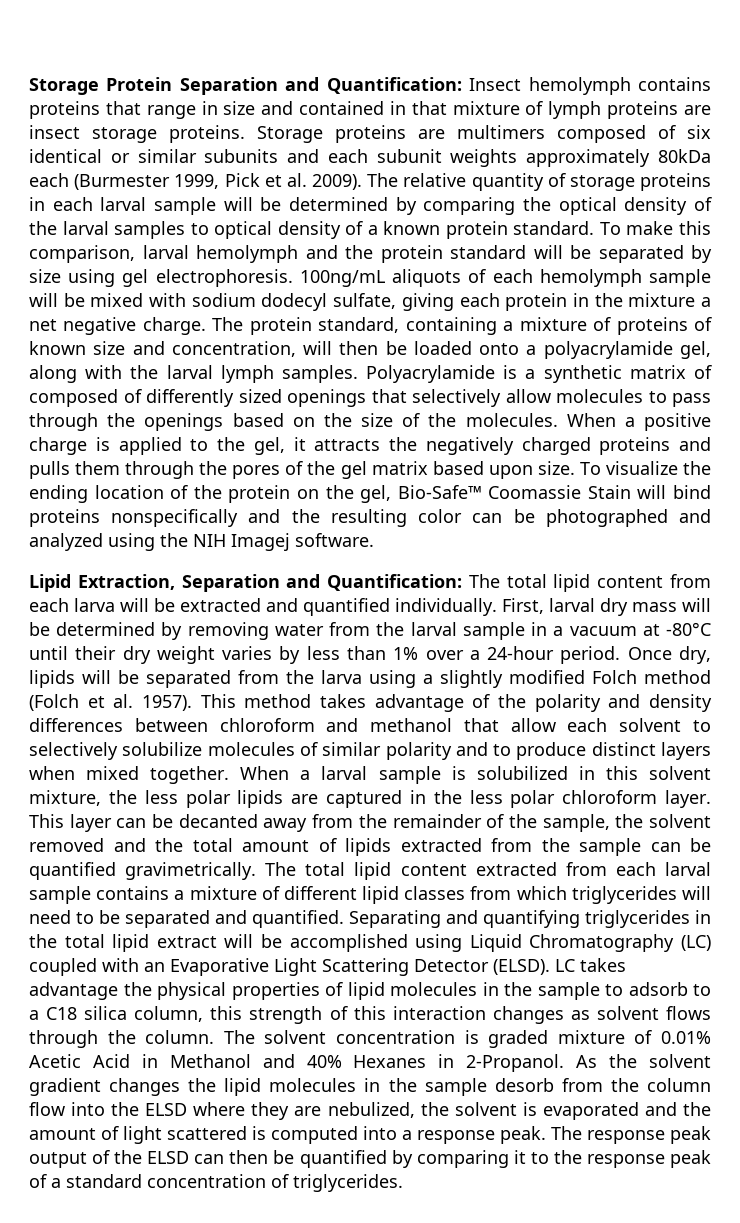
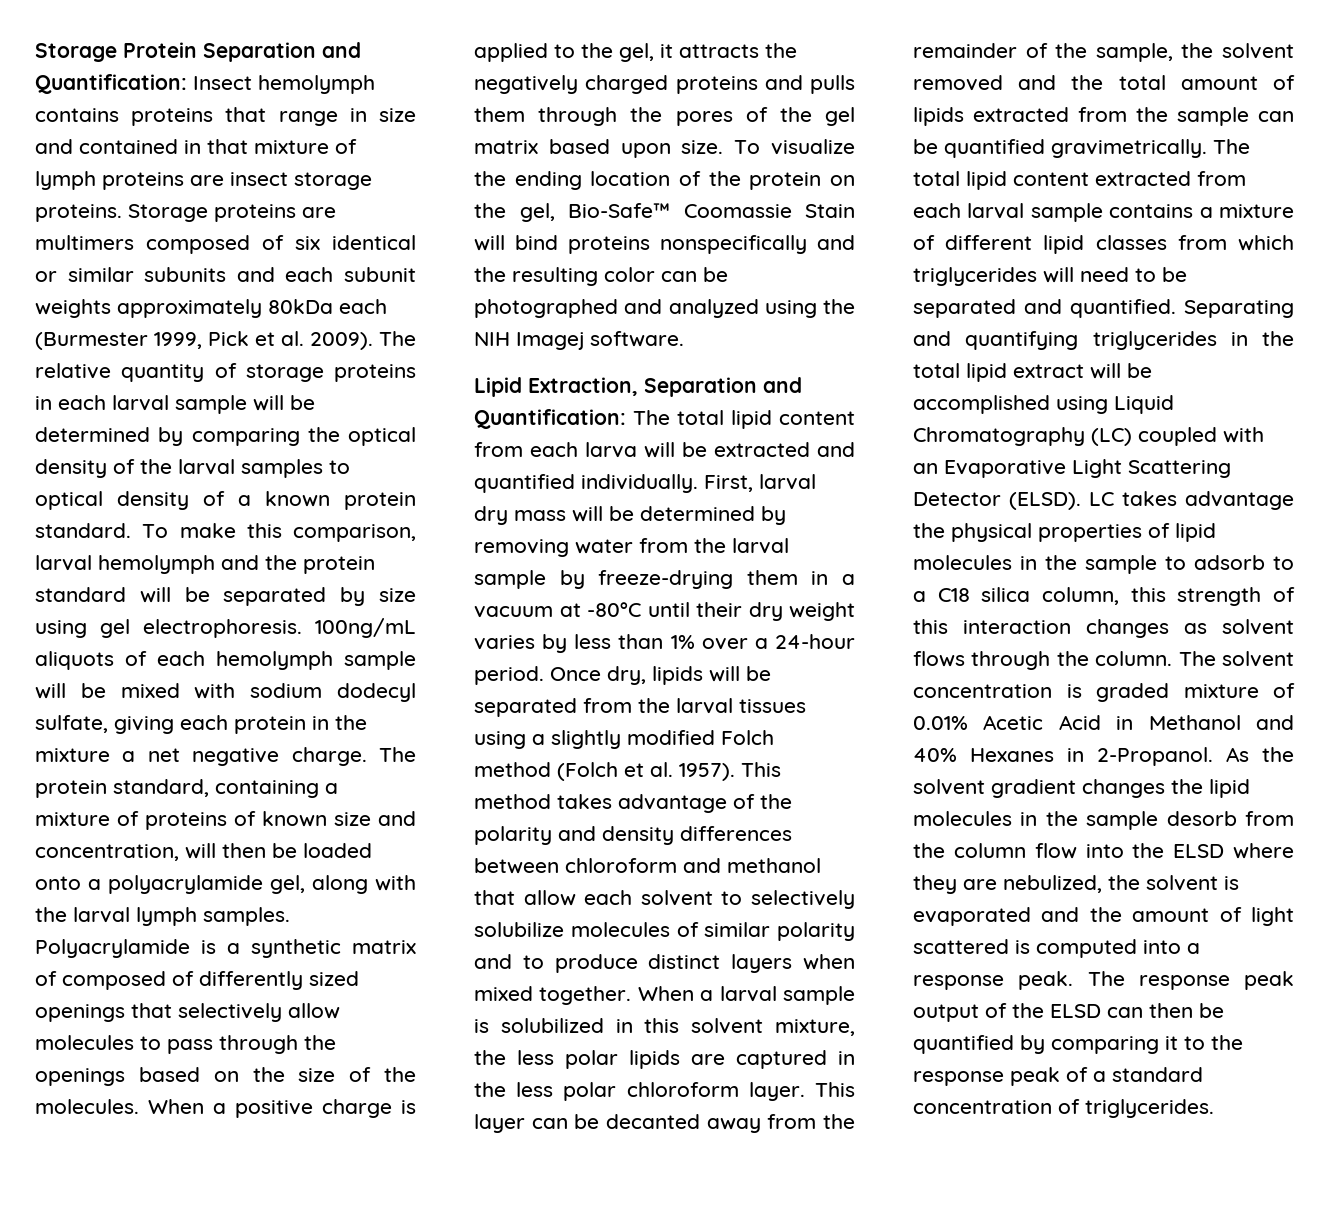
- First, larval dry mass will be determined by removing water from the larval sample in a vacuum at -80°C until their dry weight varies by less than 1% over a 24-hour period.
+ First, larval dry mass will be determined by removing water from the larval sample by freeze-drying them in a vacuum at -80°C until their dry weight varies by less than 1% over a 24-hour period.
- Once dry, lipids will be separated from the larva using a slightly modified Folch method (Folch et al. 1957).
+ Once dry, lipids will be separated from the larval tissues using a slightly modified Folch method (Folch et al. 1957).

